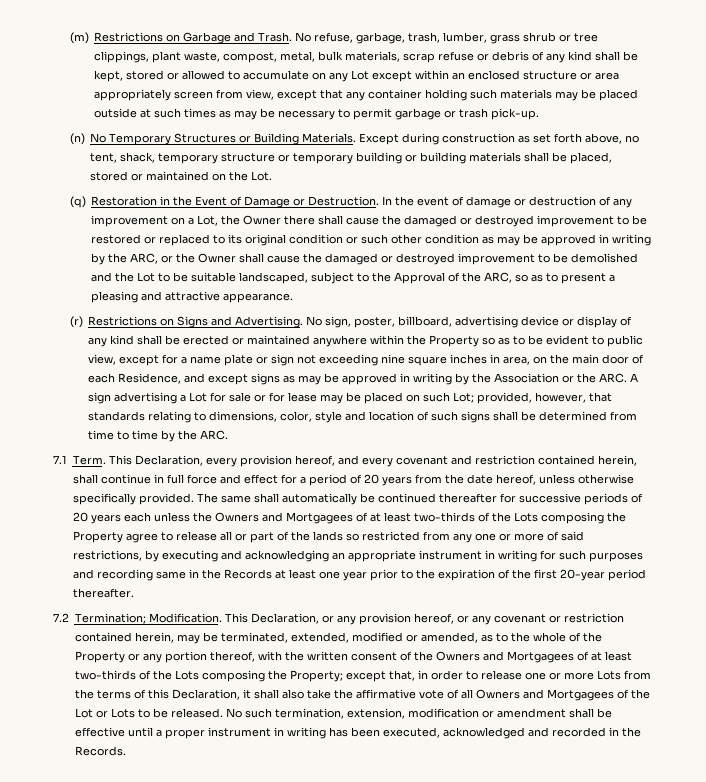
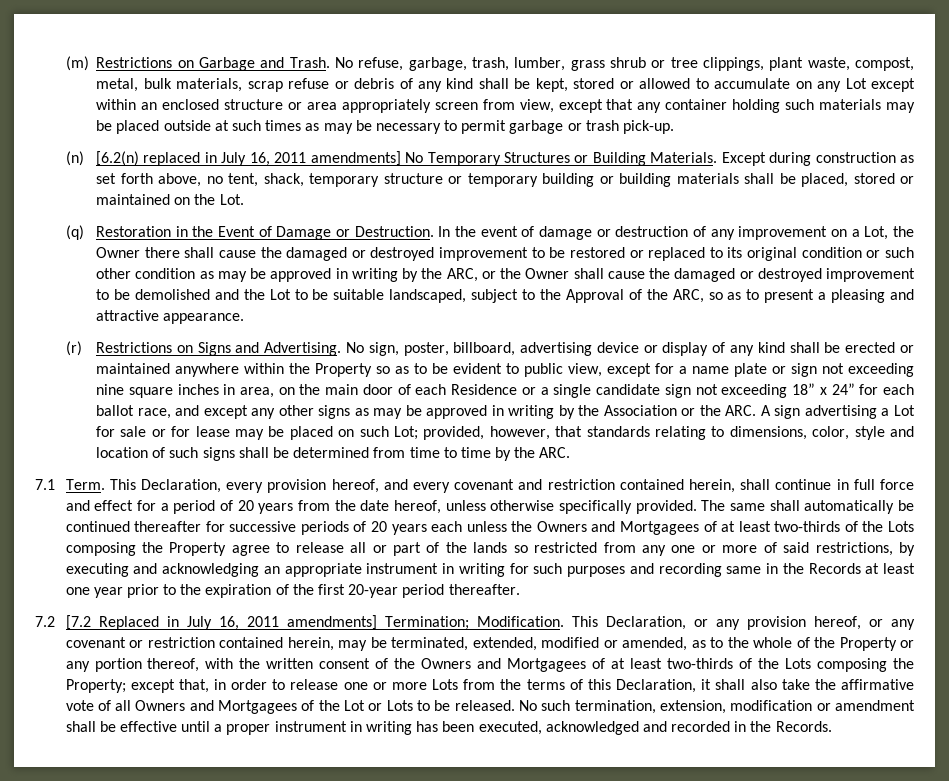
- (n) No Temporary Structures or Building Materials.
+ (n) [6.2(n) replaced in July 16, 2011 amendments] No Temporary Structures or Building Materials.
- No sign, poster, billboard, advertising device or display of any kind shall be erected or maintained anywhere within the Property so as to be evident to public view, except for a name plate or sign not exceeding nine square inches in area, on the main door of each Residence, and except signs as may be approved in writing by the Association or the ARC. A sign advertising a Lot for sale or for lease may be placed on such Lot;
+ No sign, poster, billboard, advertising device or display of any kind shall be erected or maintained anywhere within the Property so as to be evident to public view, except for a name plate or sign not exceeding nine square inches in area, on the main door of each Residence or a single candidate sign not exceeding 18” x 24” for each ballot race, and except any other signs as may be approved in writing by the Association or the ARC. A sign advertising a Lot for sale or for lease may be placed on such Lot;
- 7.2 Termination; Modification.
+ 7.2 [7.2 Replaced in July 16, 2011 amendments] Termination; Modification.

